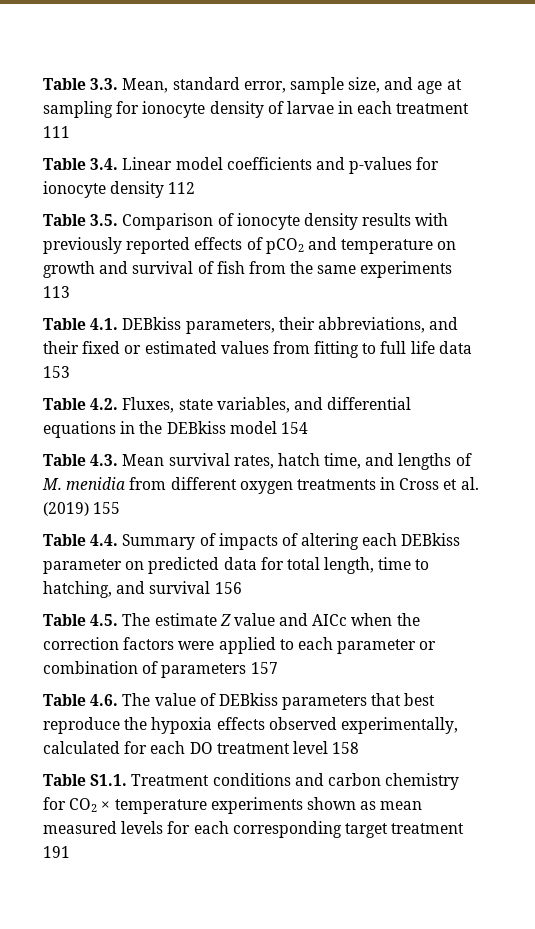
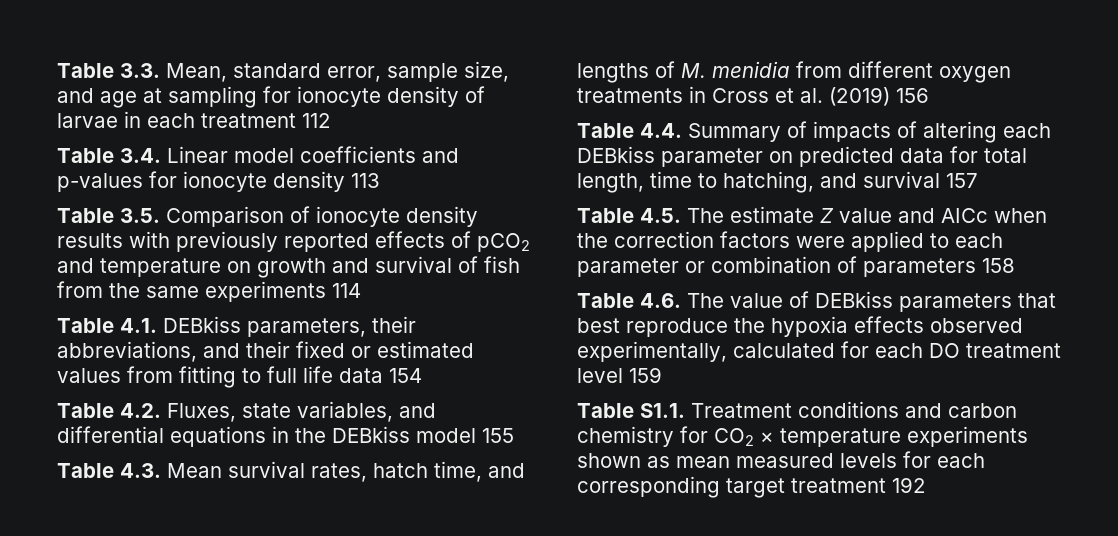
- Table 3.3. Mean, standard error, sample size, and age at sampling for ionocyte density of larvae in each treatment 111
+ Table 3.3. Mean, standard error, sample size, and age at sampling for ionocyte density of larvae in each treatment 112
- Table 3.4. Linear model coefficients and p-values for ionocyte density 112
+ Table 3.4. Linear model coefficients and p-values for ionocyte density 113
- Table 3.5. Comparison of ionocyte density results with previously reported effects of pCO2 and temperature on growth and survival of fish from the same experiments 113
+ Table 3.5. Comparison of ionocyte density results with previously reported effects of pCO2 and temperature on growth and survival of fish from the same experiments 114
- Table 4.1. DEBkiss parameters, their abbreviations, and their fixed or estimated values from fitting to full life data 153
+ Table 4.1. DEBkiss parameters, their abbreviations, and their fixed or estimated values from fitting to full life data 154
- Table 4.2. Fluxes, state variables, and differential equations in the DEBkiss model 154
+ Table 4.2. Fluxes, state variables, and differential equations in the DEBkiss model 155
- Table 4.3. Mean survival rates, hatch time, and lengths of M. menidia from different oxygen treatments in Cross et al. (2019) 155
+ Table 4.3. Mean survival rates, hatch time, and lengths of M. menidia from different oxygen treatments in Cross et al. (2019) 156
- Table 4.4. Summary of impacts of altering each DEBkiss parameter on predicted data for total length, time to hatching, and survival 156
+ Table 4.4. Summary of impacts of altering each DEBkiss parameter on predicted data for total length, time to hatching, and survival 157
- Table 4.5. The estimate Z value and AICc when the correction factors were applied to each parameter or combination of parameters 157
+ Table 4.5. The estimate Z value and AICc when the correction factors were applied to each parameter or combination of parameters 158
- Table 4.6. The value of DEBkiss parameters that best reproduce the hypoxia effects observed experimentally, calculated for each DO treatment level 158
+ Table 4.6. The value of DEBkiss parameters that best reproduce the hypoxia effects observed experimentally, calculated for each DO treatment level 159
- Table S1.1. Treatment conditions and carbon chemistry for CO2 × temperature experiments shown as mean measured levels for each corresponding target treatment 191
+ Table S1.1. Treatment conditions and carbon chemistry for CO2 × temperature experiments shown as mean measured levels for each corresponding target treatment 192

